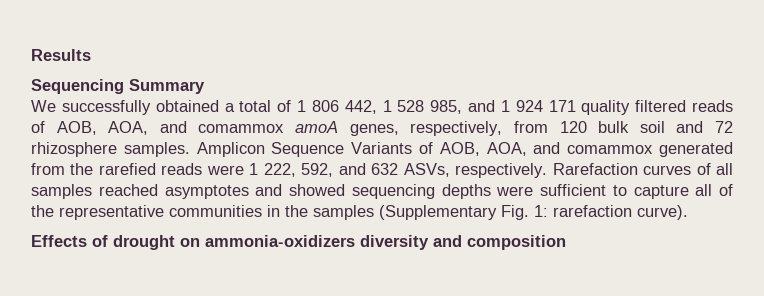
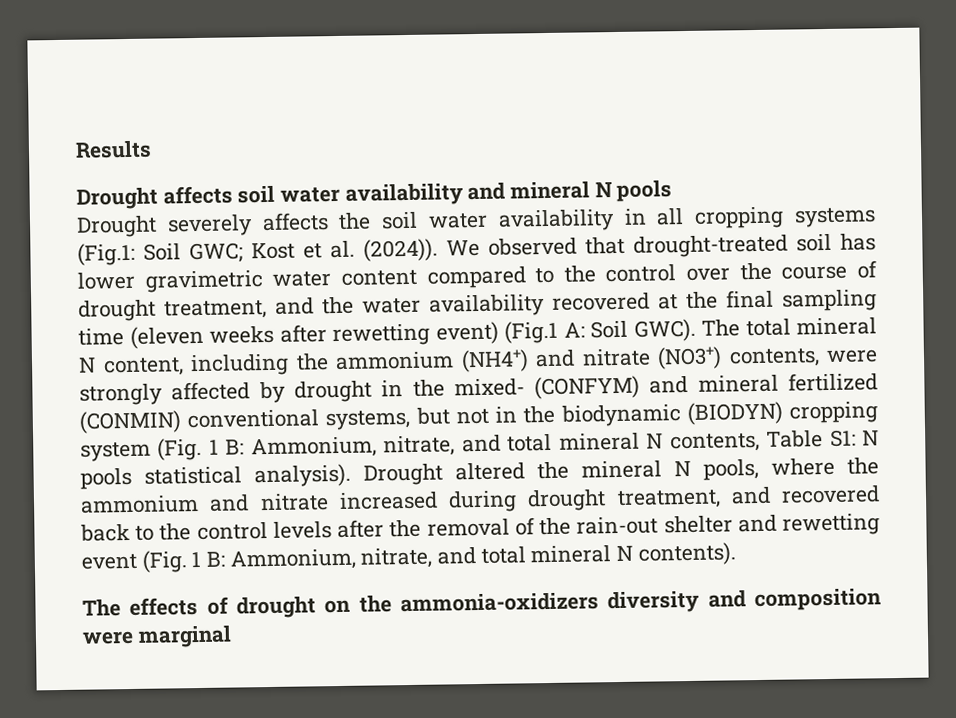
- Sequencing Summary
- We successfully obtained a total of 1 806 442, 1 528 985, and 1 924 171 quality filtered reads of AOB, AOA, and comammox amoA genes, respectively, from 120 bulk soil and 72 rhizosphere samples. Amplicon Sequence Variants of AOB, AOA, and comammox generated from the rarefied reads were 1 222, 592, and 632 ASVs, respectively. Rarefaction curves of all samples reached asymptotes and showed sequencing depths were sufficient to capture all of the representative communities in the samples (Supplementary Fig. 1: rarefaction curve).
- Effects of drought on ammonia-oxidizers diversity and composition
+ Drought affects soil water availability and mineral N pools
+ Drought severely affects the soil water availability in all cropping systems (Fig.1: Soil GWC; Kost et al. (2024)). We observed that drought-treated soil has lower gravimetric water content compared to the control over the course of drought treatment, and the water availability recovered at the final sampling time (eleven weeks after rewetting event) (Fig.1 A: Soil GWC). The total mineral N content, including the ammonium (NH4+) and nitrate (NO3+) contents, were strongly affected by drought in the mixed- (CONFYM) and mineral fertilized (CONMIN) conventional systems, but not in the biodynamic (BIODYN) cropping system (Fig. 1 B: Ammonium, nitrate, and total mineral N contents, Table S1: N pools statistical analysis). Drought altered the mineral N pools, where the ammonium and nitrate increased during drought treatment, and recovered back to the control levels after the removal of the rain-out shelter and rewetting event (Fig. 1 B: Ammonium, nitrate, and total mineral N contents).
+ The effects of drought on the ammonia-oxidizers diversity and composition were marginal

